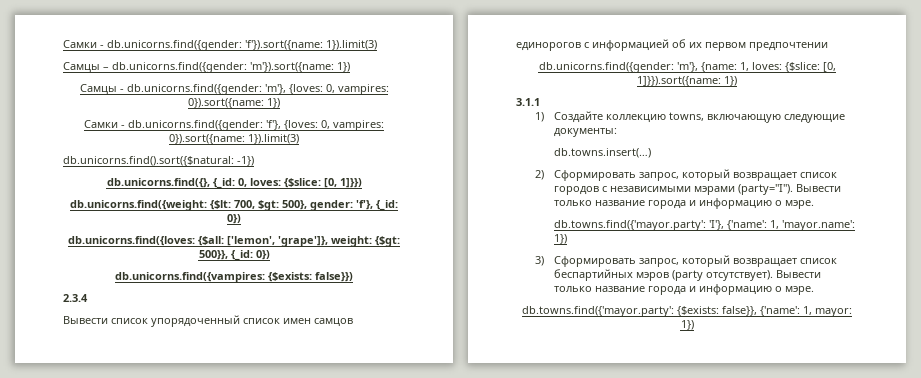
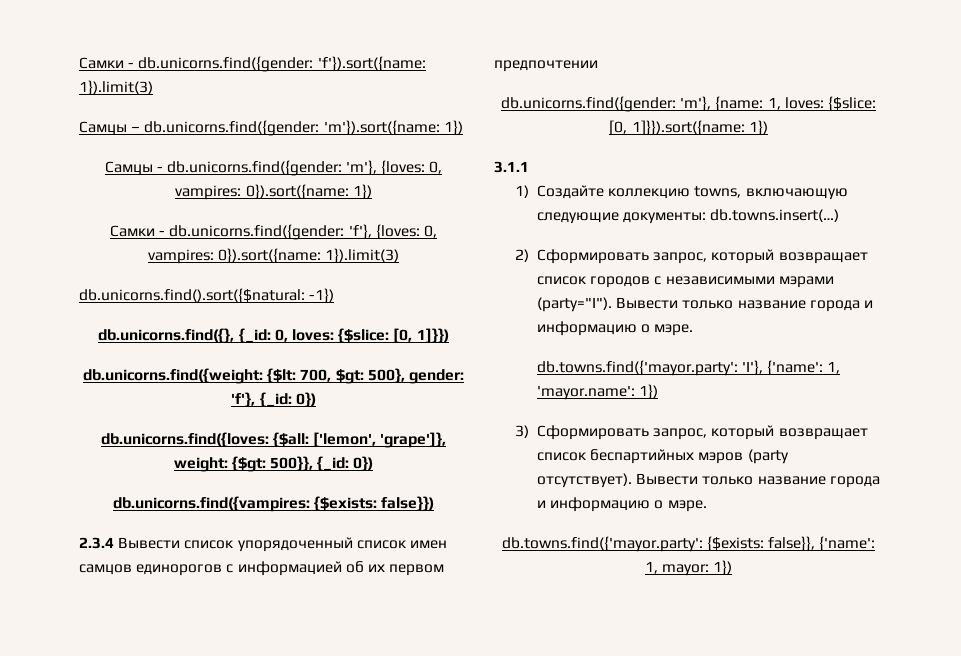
- 2.3.4
- Вывести список упорядоченный список имен самцов единорогов с информацией об их первом предпочтении
+ 2.3.4 Вывести список упорядоченный список имен самцов единорогов с информацией об их первом предпочтении
- 1) Создайте коллекцию towns, включающую следующие документы:
- db.towns.insert(…)
+ 1) Создайте коллекцию towns, включающую следующие документы: db.towns.insert(…)

